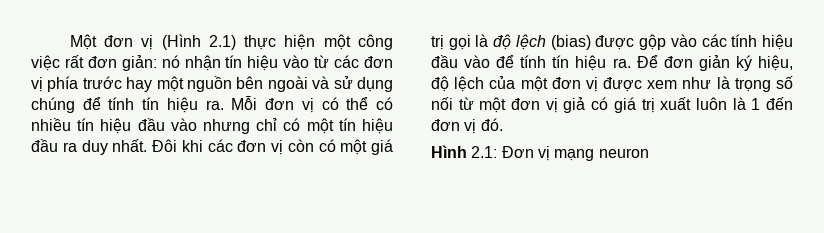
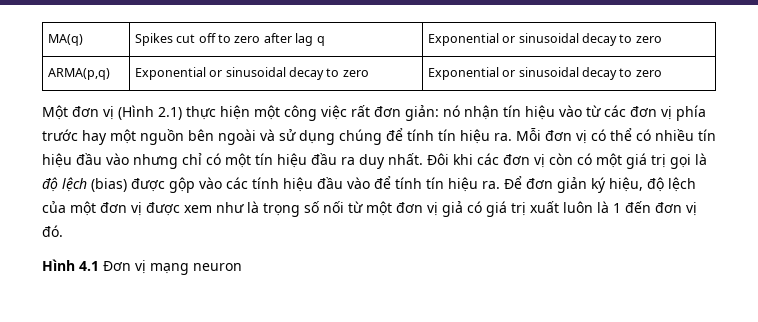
+ MA(q) | Spikes cut off to zero after lag q | Exponential or sinusoidal decay to zero
+ ARMA(p,q) | Exponential or sinusoidal decay to zero | Exponential or sinusoidal decay to zero
- Hình 2.1: Đơn vị mạng neuron
+ Hình 4.1 Đơn vị mạng neuron

